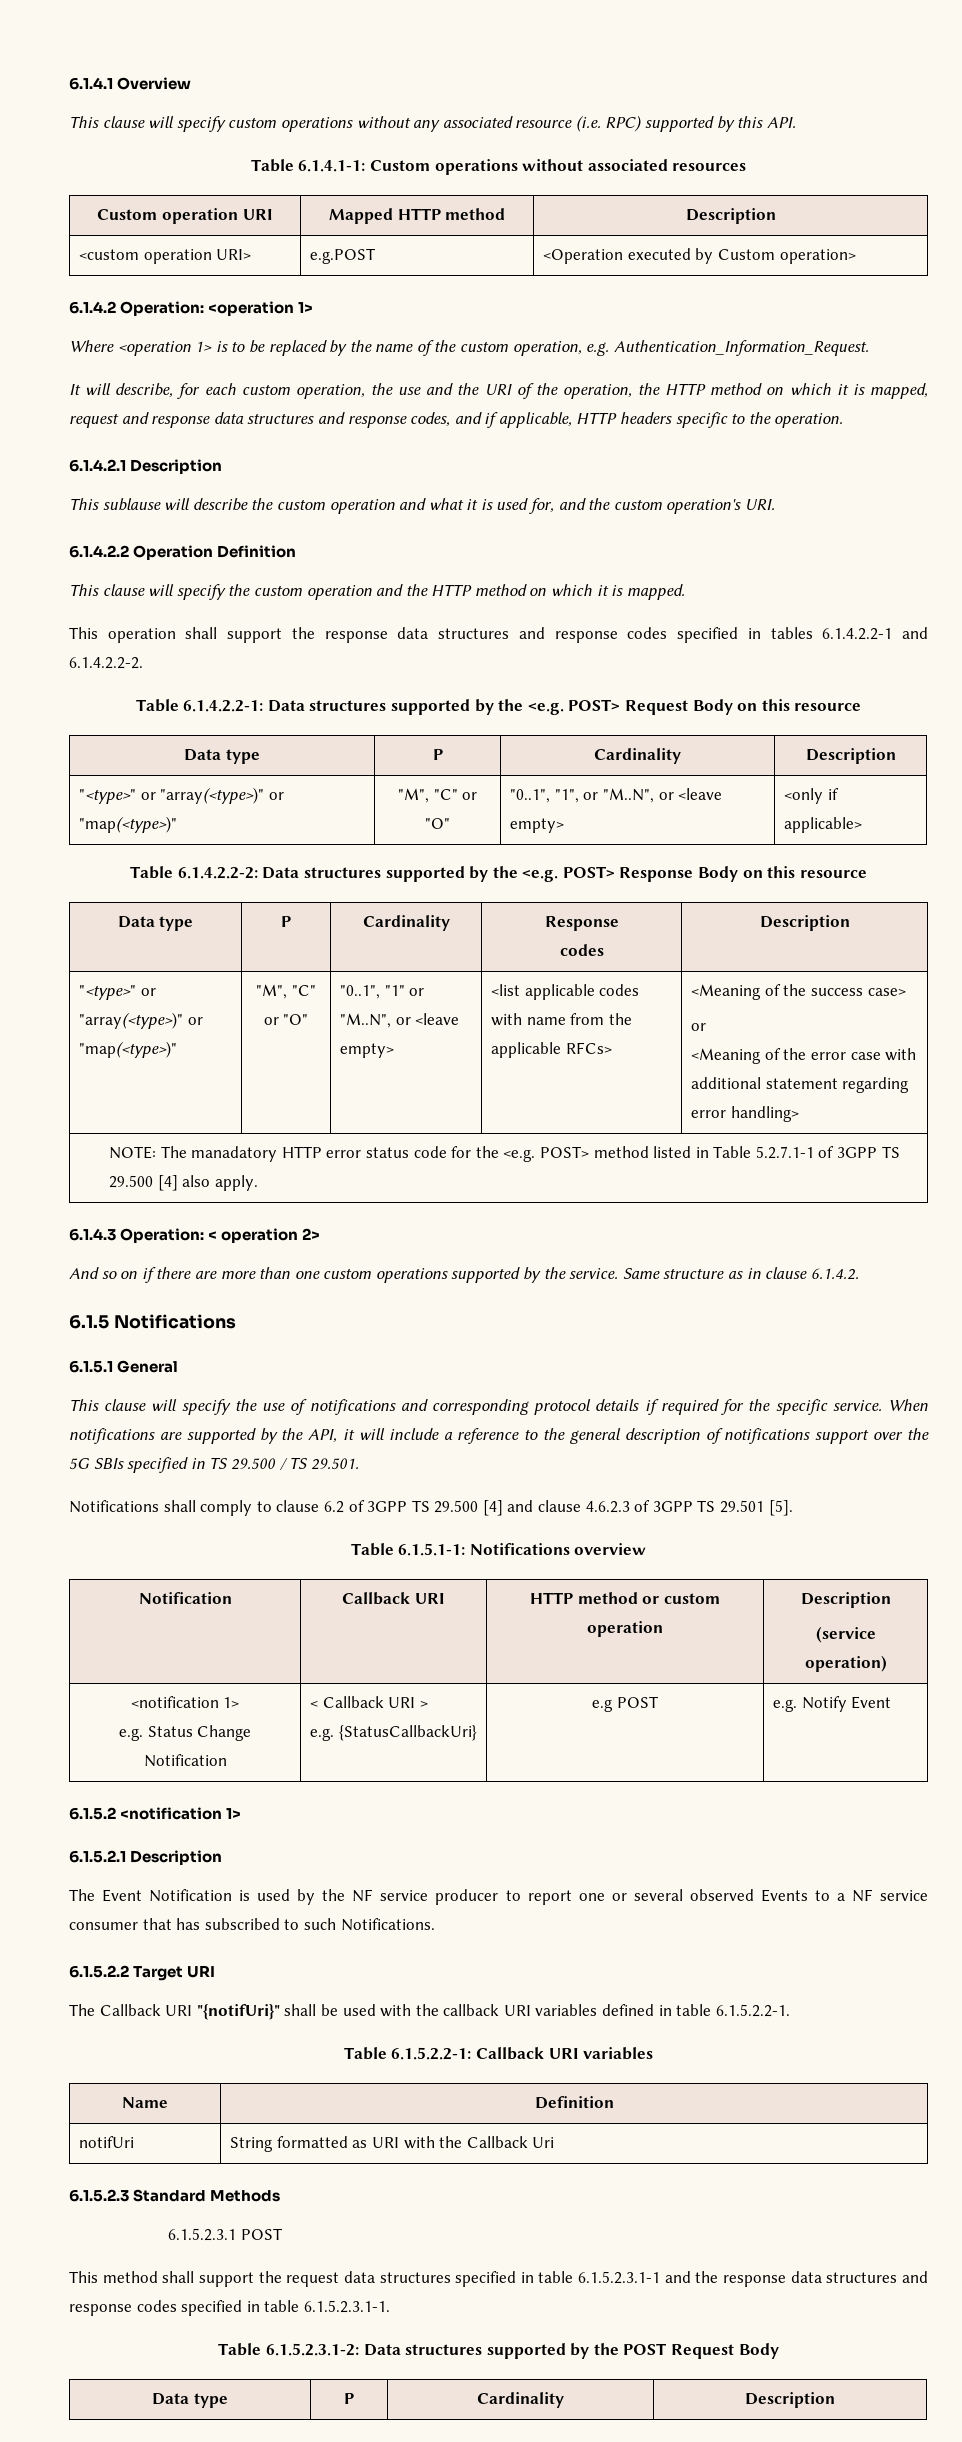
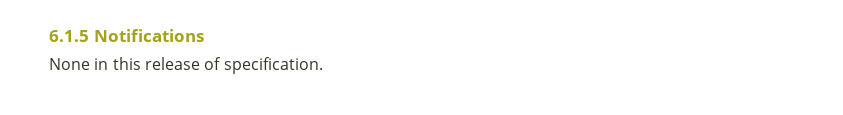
- 6.1.4.1 Overview
- This clause will specify custom operations without any associated resource (i.e. RPC) supported by this API.
- Table 6.1.4.1-1: Custom operations without associated resources
- Custom operation URI | Mapped HTTP method | Description
- <custom operation URI> | e.g.POST | <Operation executed by Custom operation>
- 6.1.4.2 Operation: <operation 1>
- Where <operation 1> is to be replaced by the name of the custom operation, e.g. Authentication_Information_Request.
- It will describe, for each custom operation, the use and the URI of the operation, the HTTP method on which it is mapped, request and response data structures and response codes, and if applicable, HTTP headers specific to the operation.
- 6.1.4.2.1 Description
- This sublause will describe the custom operation and what it is used for, and the custom operation's URI.
- 6.1.4.2.2 Operation Definition
- This clause will specify the custom operation and the HTTP method on which it is mapped.
- This operation shall support the response data structures and response codes specified in tables 6.1.4.2.2-1 and 6.1.4.2.2-2.
- Table 6.1.4.2.2-1: Data structures supported by the <e.g. POST> Request Body on this resource
- Data type | P | Cardinality | Description
- "<type>" or "array(<type>)" or "map(<type>)" | "M", "C" or "O" | "0..1", "1", or "M..N", or <leave empty> | <only if applicable>
- Table 6.1.4.2.2-2: Data structures supported by the <e.g. POST> Response Body on this resource
- Data type | P | Cardinality | Response
- codes | Description
- "<type>" or "array(<type>)" or "map(<type>)" | "M", "C" or "O" | "0..1", "1" or "M..N", or <leave empty> | <list applicable codes with name from the applicable RFCs> | <Meaning of the success case>
- or
- <Meaning of the error case with additional statement regarding error handling>
- NOTE: The manadatory HTTP error status code for the <e.g. POST> method listed in Table 5.2.7.1-1 of 3GPP TS 29.500 [4] also apply.
- 6.1.4.3 Operation: < operation 2>
- And so on if there are more than one custom operations supported by the service. Same structure as in clause 6.1.4.2.
  6.1.5 Notifications
- 6.1.5.1 General
- This clause will specify the use of notifications and corresponding protocol details if required for the specific service. When notifications are supported by the API, it will include a reference to the general description of notifications support over the 5G SBIs specified in TS 29.500 / TS 29.501.
- Notifications shall comply to clause 6.2 of 3GPP TS 29.500 [4] and clause 4.6.2.3 of 3GPP TS 29.501 [5].
- Table 6.1.5.1-1: Notifications overview
- Notification | Callback URI | HTTP method or custom operation | Description
- (service operation)
- <notification 1>
- e.g. Status Change Notification | < Callback URI >
- e.g. {StatusCallbackUri} | e.g POST | e.g. Notify Event
- 6.1.5.2 <notification 1>
- 6.1.5.2.1 Description
- The Event Notification is used by the NF service producer to report one or several observed Events to a NF service consumer that has subscribed to such Notifications.
- 6.1.5.2.2 Target URI
- The Callback URI "{notifUri}" shall be used with the callback URI variables defined in table 6.1.5.2.2-1.
- Table 6.1.5.2.2-1: Callback URI variables
- Name | Definition
- notifUri | String formatted as URI with the Callback Uri
- 6.1.5.2.3 Standard Methods
- 6.1.5.2.3.1 POST
- This method shall support the request data structures specified in table 6.1.5.2.3.1-1 and the response data structures and response codes specified in table 6.1.5.2.3.1-1.
- Table 6.1.5.2.3.1-2: Data structures supported by the POST Request Body
- Data type | P | Cardinality | Description
+ None in this release of specification.

